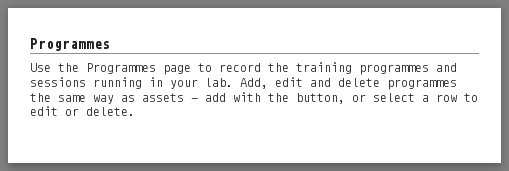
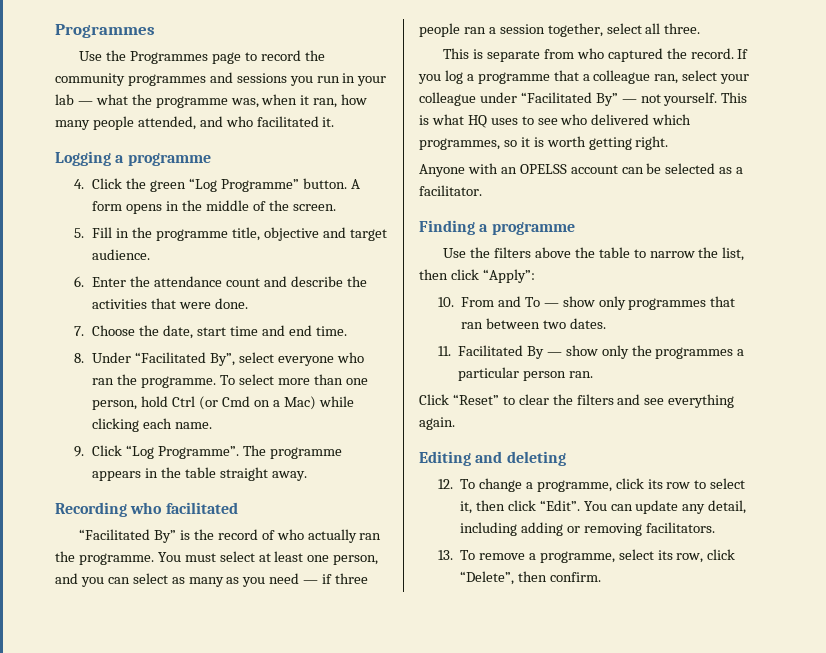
- Use the Programmes page to record the training programmes and sessions running in your lab. Add, edit and delete programmes the same way as assets — add with the button, or select a row to edit or delete.
+ Use the Programmes page to record the community programmes and sessions you run in your lab — what the programme was, when it ran, how many people attended, and who facilitated it.
+ Logging a programme
+ 4. Click the green “Log Programme” button. A form opens in the middle of the screen.
+ 5. Fill in the programme title, objective and target audience.
+ 6. Enter the attendance count and describe the activities that were done.
+ 7. Choose the date, start time and end time.
+ 8. Under “Facilitated By”, select everyone who ran the programme. To select more than one person, hold Ctrl (or Cmd on a Mac) while clicking each name.
+ 9. Click “Log Programme”. The programme appears in the table straight away.
+ Recording who facilitated
+ “Facilitated By” is the record of who actually ran the programme. You must select at least one person, and you can select as many as you need — if three people ran a session together, select all three.
+ This is separate from who captured the record. If you log a programme that a colleague ran, select your colleague under “Facilitated By” — not yourself. This is what HQ uses to see who delivered which programmes, so it is worth getting right.
+ Anyone with an OPELSS account can be selected as a facilitator.
+ Finding a programme
+ Use the filters above the table to narrow the list, then click “Apply”:
+ 10. From and To — show only programmes that ran between two dates.
+ 11. Facilitated By — show only the programmes a particular person ran.
+ Click “Reset” to clear the filters and see everything again.
+ Editing and deleting
+ 12. To change a programme, click its row to select it, then click “Edit”. You can update any detail, including adding or removing facilitators.
+ 13. To remove a programme, select its row, click “Delete”, then confirm.

